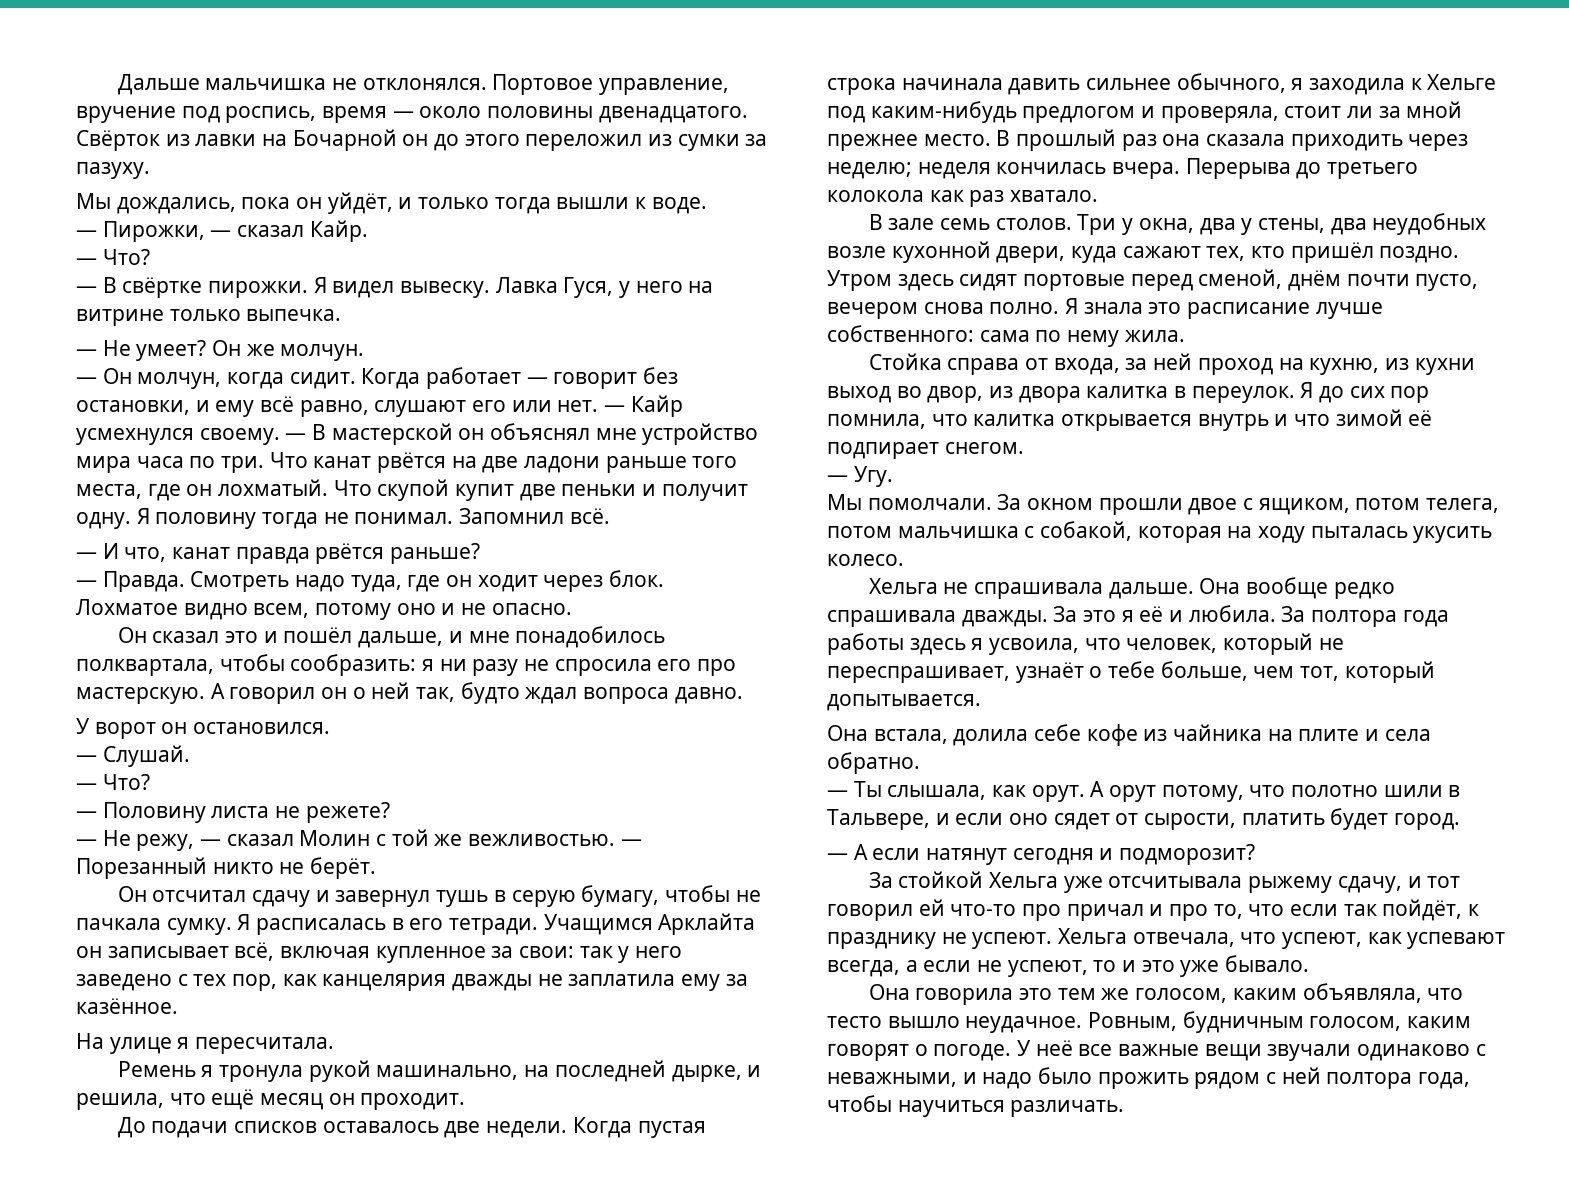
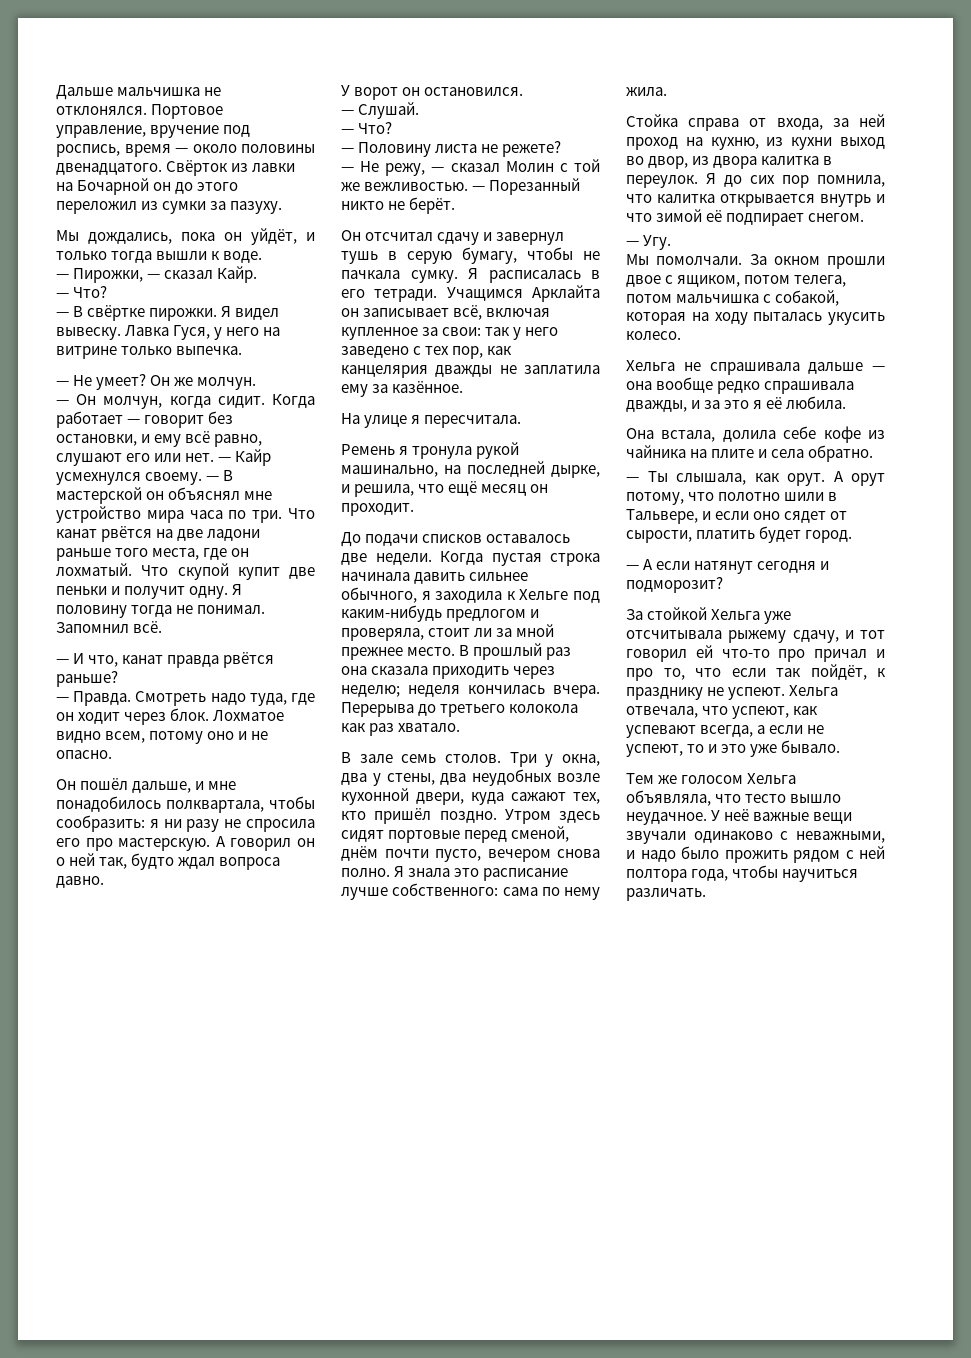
- Он сказал это и пошёл дальше, и мне понадобилось полквартала, чтобы сообразить: я ни разу не спросила его про мастерскую.
+ Он пошёл дальше, и мне понадобилось полквартала, чтобы сообразить: я ни разу не спросила его про мастерскую.
- Хельга не спрашивала дальше. Она вообще редко спрашивала дважды. За это я её и любила. За полтора года работы здесь я усвоила, что человек, который не переспрашивает, узнаёт о тебе больше, чем тот, который допытывается.
+ Хельга не спрашивала дальше — она вообще редко спрашивала дважды, и за это я её любила.
- Она говорила это тем же голосом, каким объявляла, что тесто вышло неудачное.
+ Тем же голосом Хельга объявляла, что тесто вышло неудачное.
- Ровным, будничным голосом, каким говорят о погоде.
- У неё все важные вещи звучали одинаково с неважными, и надо было прожить рядом с ней полтора года, чтобы научиться различать.
+ У неё важные вещи звучали одинаково с неважными, и надо было прожить рядом с ней полтора года, чтобы научиться различать.

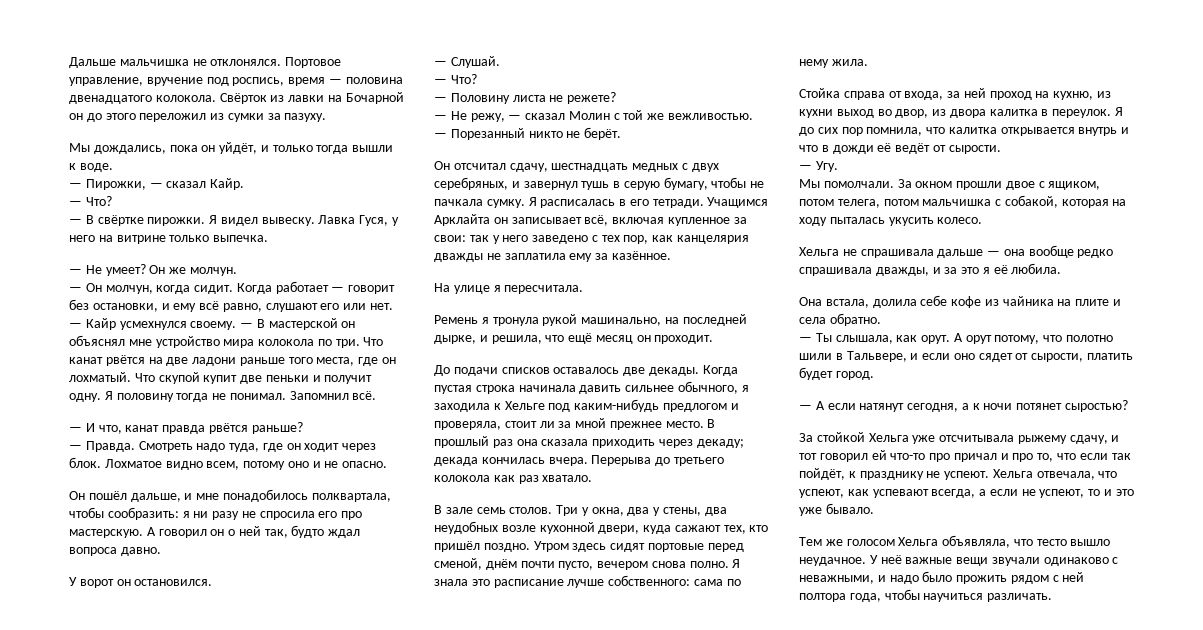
- Портовое управление, вручение под роспись, время — около половины двенадцатого.
+ Портовое управление, вручение под роспись, время — половина двенадцатого колокола.
- — В мастерской он объяснял мне устройство мира часа по три.
+ — В мастерской он объяснял мне устройство мира колокола по три.
- Он отсчитал сдачу и завернул тушь в серую бумагу, чтобы не пачкала сумку.
+ Он отсчитал сдачу, шестнадцать медных с двух серебряных, и завернул тушь в серую бумагу, чтобы не пачкала сумку.
- До подачи списков оставалось две недели.
+ До подачи списков оставалось две декады.
- В прошлый раз она сказала приходить через неделю; неделя кончилась вчера.
+ В прошлый раз она сказала приходить через декаду; декада кончилась вчера.
- Я до сих пор помнила, что калитка открывается внутрь и что зимой её подпирает снегом.
+ Я до сих пор помнила, что калитка открывается внутрь и что в дожди её ведёт от сырости.
- — А если натянут сегодня и подморозит?
+ — А если натянут сегодня, а к ночи потянет сыростью?

